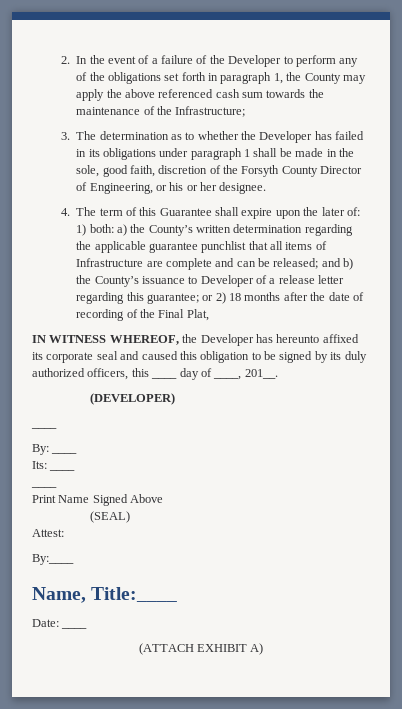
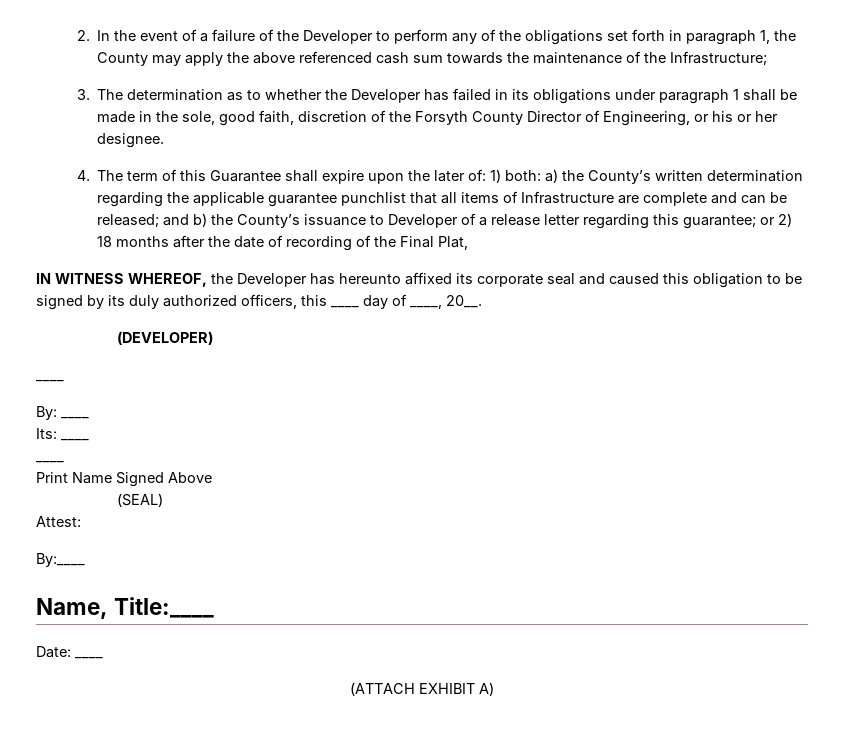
- IN WITNESS WHEREOF, the Developer has hereunto affixed its corporate seal and caused this obligation to be signed by its duly authorized officers, this ____ day of ____, 201__.
+ IN WITNESS WHEREOF, the Developer has hereunto affixed its corporate seal and caused this obligation to be signed by its duly authorized officers, this ____ day of ____, 20__.

